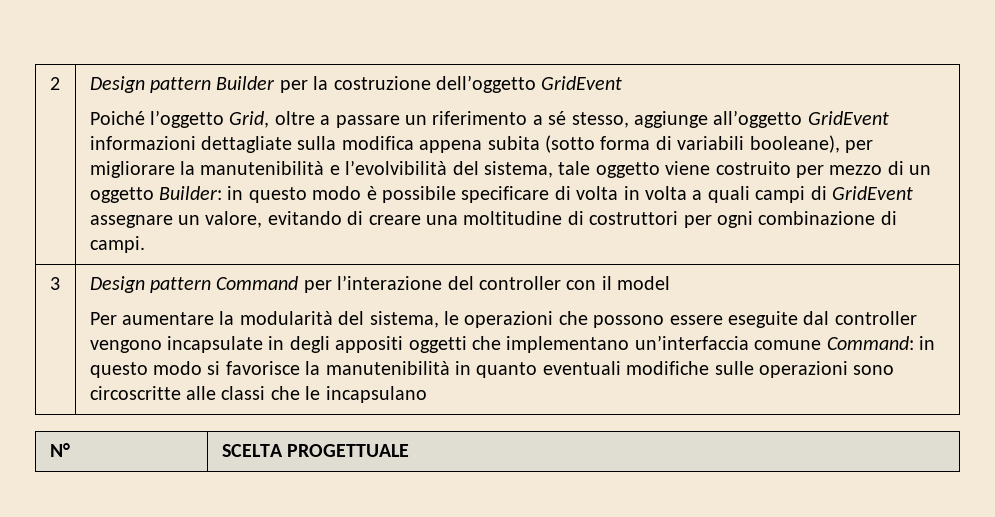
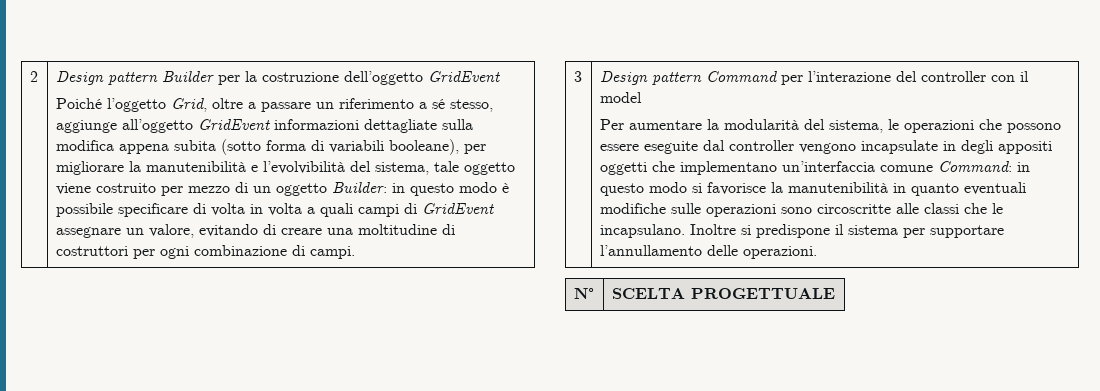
- Per aumentare la modularità del sistema, le operazioni che possono essere eseguite dal controller vengono incapsulate in degli appositi oggetti che implementano un’interfaccia comune Command: in questo modo si favorisce la manutenibilità in quanto eventuali modifiche sulle operazioni sono circoscritte alle classi che le incapsulano
+ Per aumentare la modularità del sistema, le operazioni che possono essere eseguite dal controller vengono incapsulate in degli appositi oggetti che implementano un’interfaccia comune Command: in questo modo si favorisce la manutenibilità in quanto eventuali modifiche sulle operazioni sono circoscritte alle classi che le incapsulano. Inoltre si predispone il sistema per supportare l’annullamento delle operazioni.

